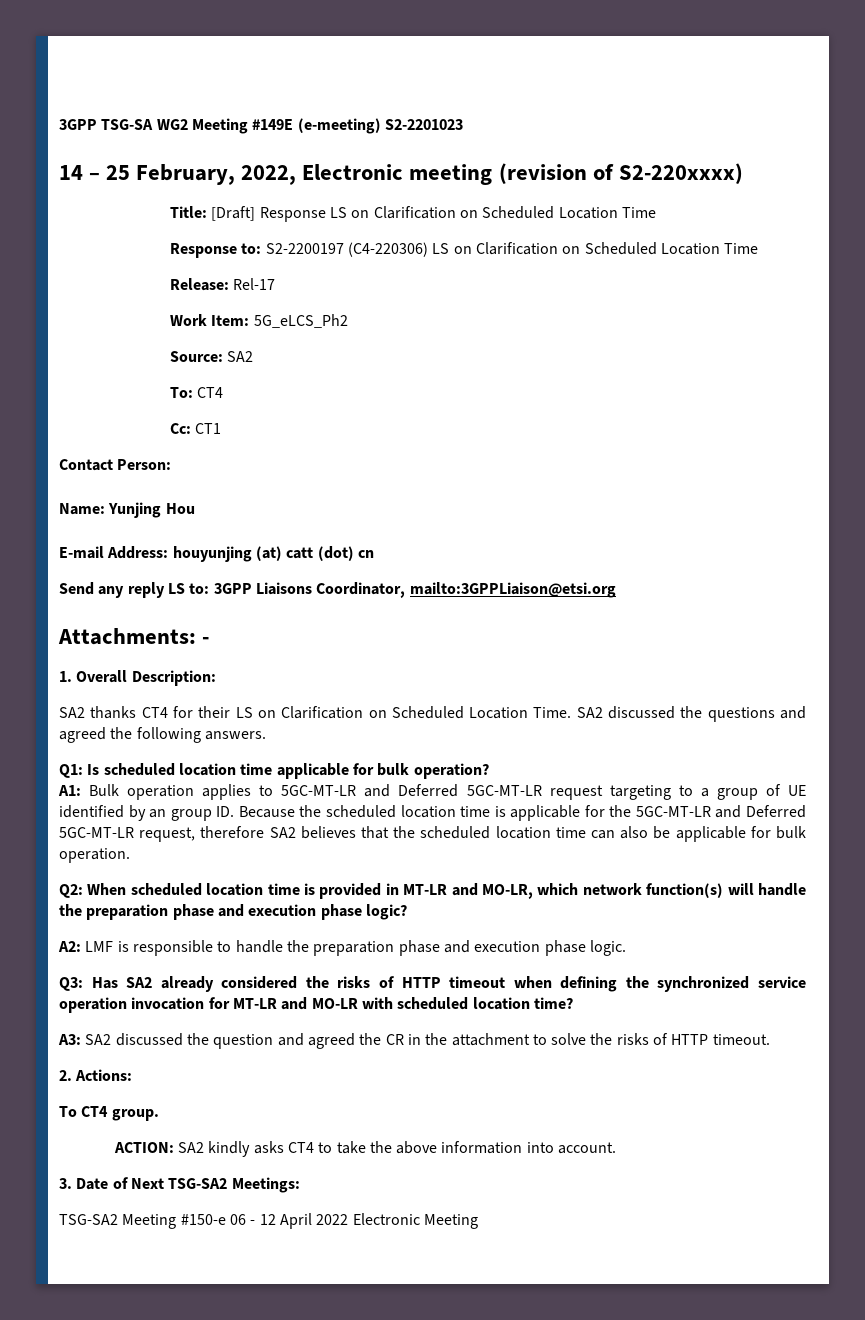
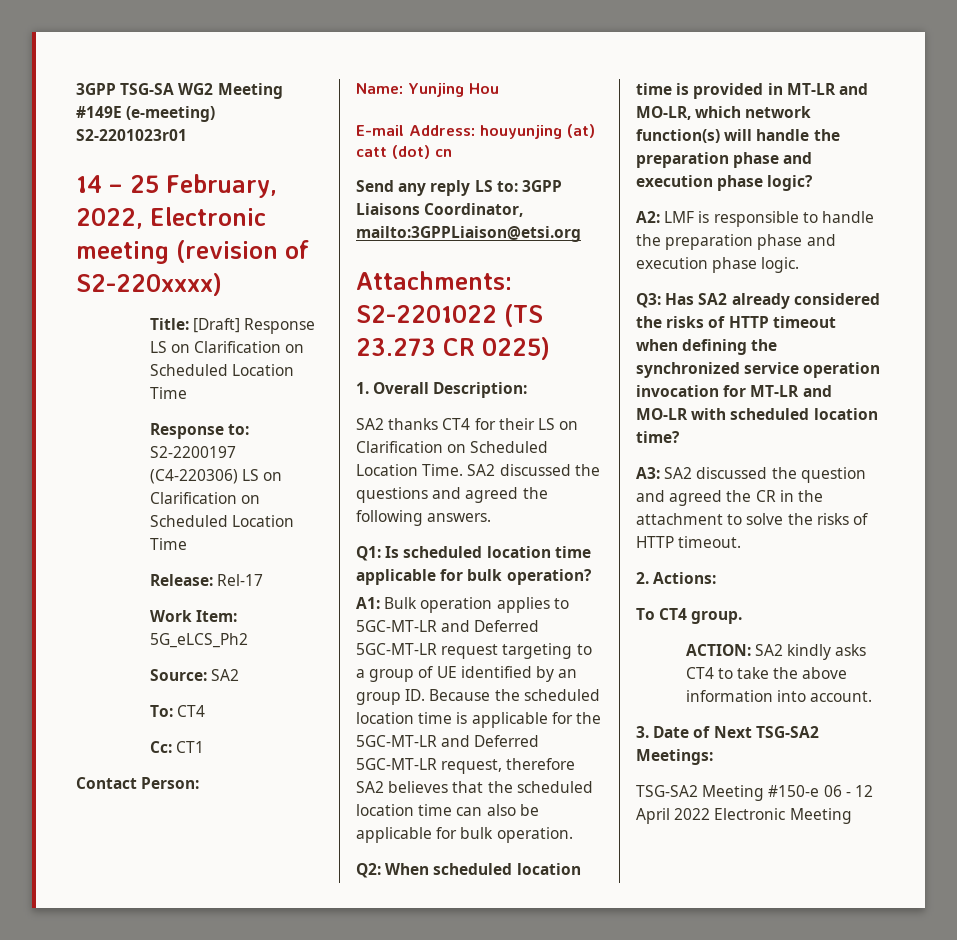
- 3GPP TSG-SA WG2 Meeting #149E (e-meeting) S2-2201023
+ 3GPP TSG-SA WG2 Meeting #149E (e-meeting) S2-2201023r01
- Attachments: -
+ Attachments: S2-2201022 (TS 23.273 CR 0225)

